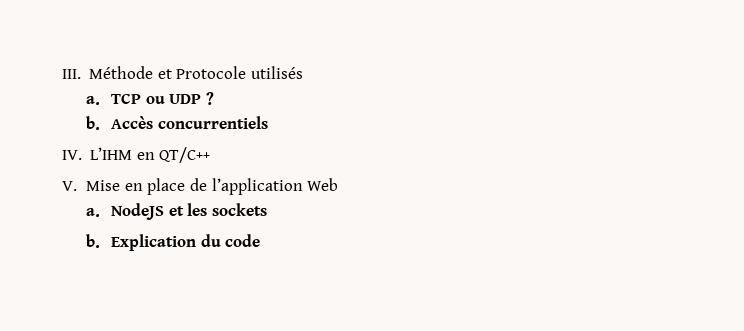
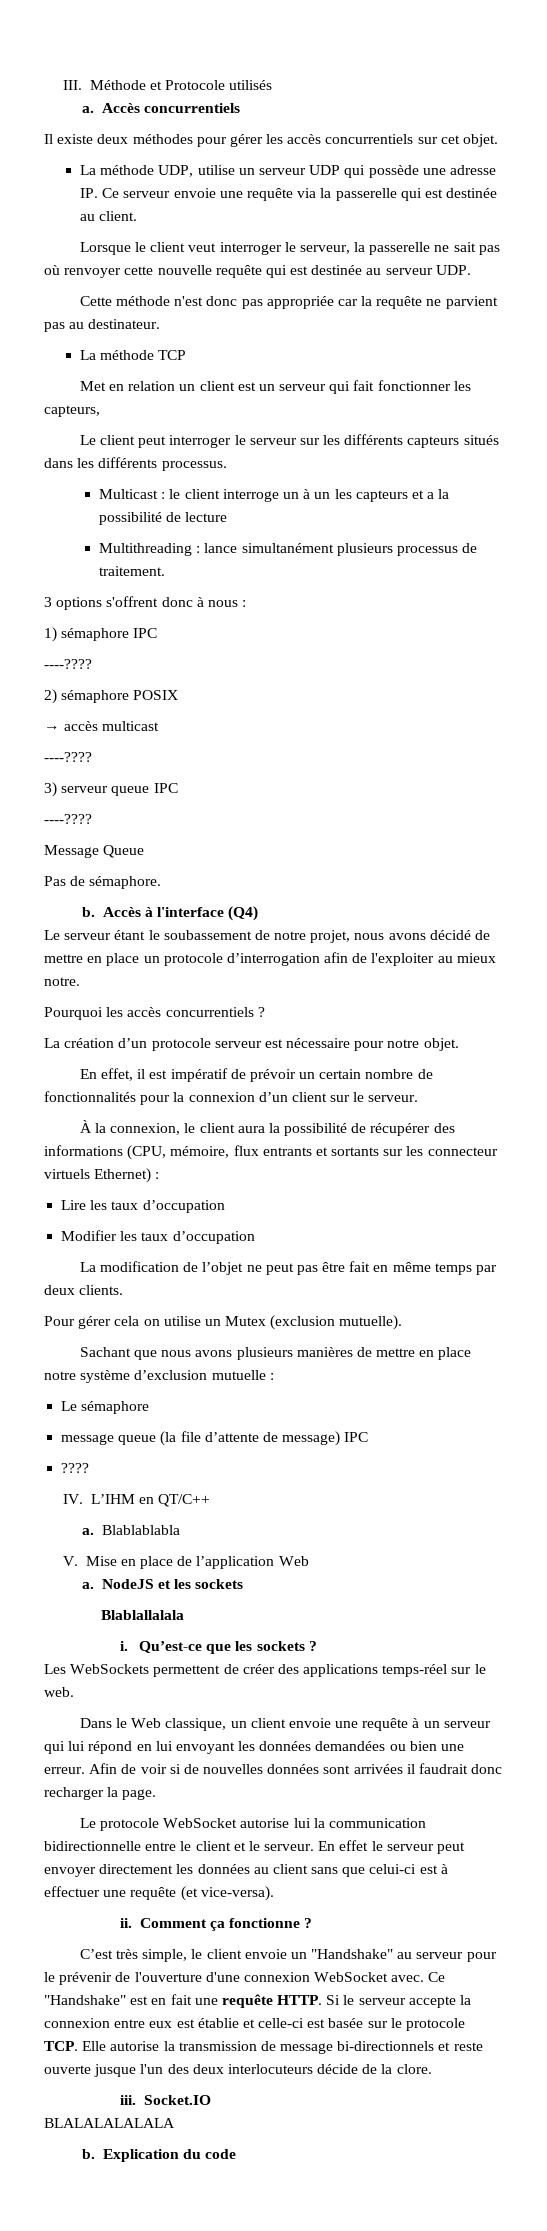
- TCP ou UDP ?
- b. Accès concurrentiels
+ Accès concurrentiels
+ Il existe deux méthodes pour gérer les accès concurrentiels sur cet objet.
+ La méthode UDP, utilise un serveur UDP qui possède une adresse IP. Ce serveur envoie une requête via la passerelle qui est destinée au client.
+ Lorsque le client veut interroger le serveur, la passerelle ne sait pas où renvoyer cette nouvelle requête qui est destinée au serveur UDP.
+ Cette méthode n'est donc pas appropriée car la requête ne parvient pas au destinateur.
+ La méthode TCP
+ Met en relation un client est un serveur qui fait fonctionner les capteurs,
+ Le client peut interroger le serveur sur les différents capteurs situés dans les différents processus.
+ Multicast : le client interroge un à un les capteurs et a la possibilité de lecture
+ Multithreading : lance simultanément plusieurs processus de traitement.
+ 3 options s'offrent donc à nous :
+ 1) sémaphore IPC
+ ----????
+ 2) sémaphore POSIX
+ → accès multicast
+ ----????
+ 3) serveur queue IPC
+ ----????
+ Message Queue
+ Pas de sémaphore.
+ b. Accès à l'interface (Q4)
+ Le serveur étant le soubassement de notre projet, nous avons décidé de mettre en place un protocole d’interrogation afin de l'exploiter au mieux notre.
+ Pourquoi les accès concurrentiels ?
+ La création d’un protocole serveur est nécessaire pour notre objet.
+ En effet, il est impératif de prévoir un certain nombre de fonctionnalités pour la connexion d’un client sur le serveur.
+ À la connexion, le client aura la possibilité de récupérer des informations (CPU, mémoire, flux entrants et sortants sur les connecteur virtuels Ethernet) :
+ Lire les taux d’occupation
+ Modifier les taux d’occupation
+ La modification de l’objet ne peut pas être fait en même temps par deux clients.
+ Pour gérer cela on utilise un Mutex (exclusion mutuelle).
+ Sachant que nous avons plusieurs manières de mettre en place notre système d’exclusion mutuelle :
+ Le sémaphore
+ message queue (la file d’attente de message) IPC
+ ????
+ a. Blablablabla
+ Blablallalala
+ i. Qu’est-ce que les sockets ?
+ Les WebSockets permettent de créer des applications temps-réel sur le web.
+ Dans le Web classique, un client envoie une requête à un serveur qui lui répond en lui envoyant les données demandées ou bien une erreur. Afin de voir si de nouvelles données sont arrivées il faudrait donc recharger la page.
+ Le protocole WebSocket autorise lui la communication bidirectionnelle entre le client et le serveur. En effet le serveur peut envoyer directement les données au client sans que celui-ci est à effectuer une requête (et vice-versa).
+ ii. Comment ça fonctionne ?
+ C’est très simple, le client envoie un "Handshake" au serveur pour le prévenir de l'ouverture d'une connexion WebSocket avec. Ce "Handshake" est en fait une requête HTTP. Si le serveur accepte la connexion entre eux est établie et celle-ci est basée sur le protocole TCP. Elle autorise la transmission de message bi-directionnels et reste ouverte jusque l'un des deux interlocuteurs décide de la clore.
+ iii. Socket.IO
+ BLALALALALALA

